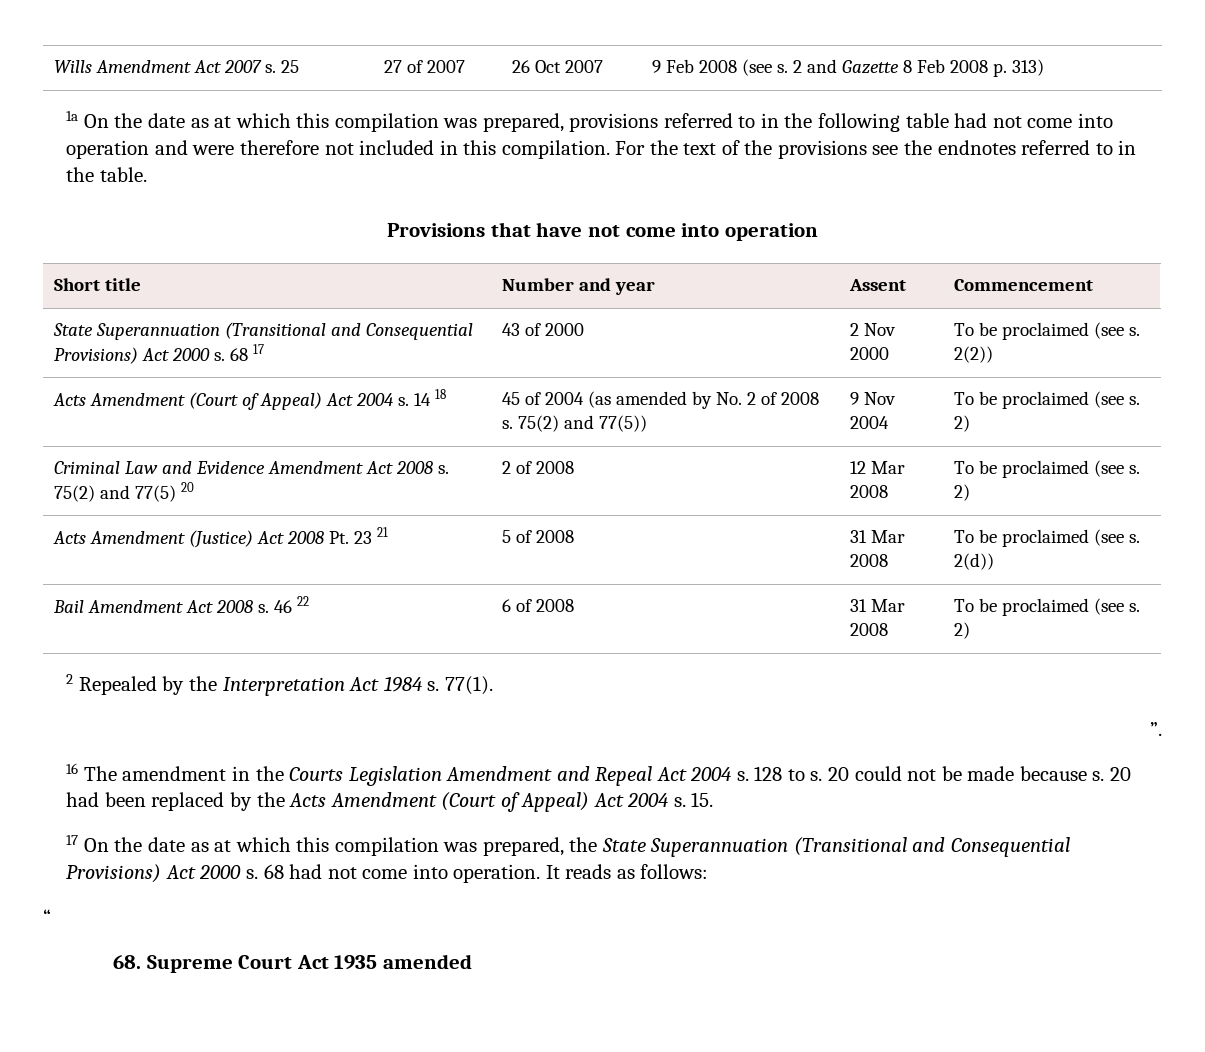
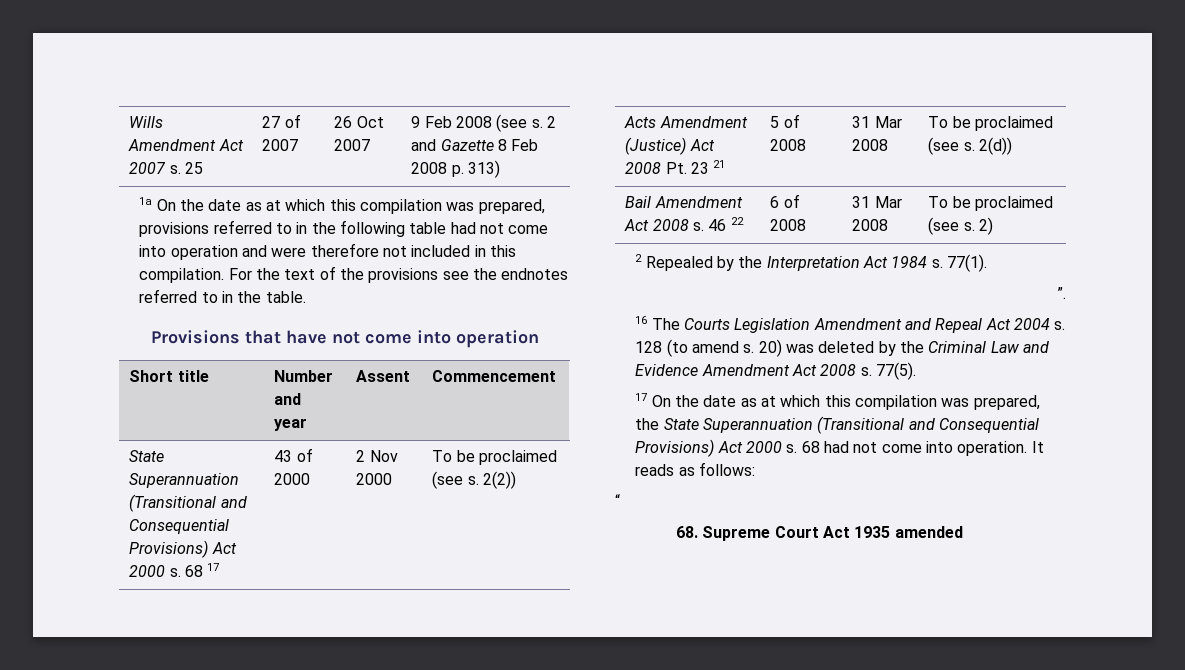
- Acts Amendment (Court of Appeal) Act 2004 s. 14 18 | 45 of 2004 (as amended by No. 2 of 2008 s. 75(2) and 77(5)) | 9 Nov 2004 | To be proclaimed (see s. 2)
- Criminal Law and Evidence Amendment Act 2008 s. 75(2) and 77(5) 20 | 2 of 2008 | 12 Mar 2008 | To be proclaimed (see s. 2)
- 16 The amendment in the Courts Legislation Amendment and Repeal Act 2004 s.
+ 16 The Courts Legislation Amendment and Repeal Act 2004 s.
- 128 to s. 20 could not be made because s. 20 had been replaced by the Acts Amendment (Court of Appeal) Act 2004 s. 15.
+ 128 (to amend s. 20) was deleted by the Criminal Law and Evidence Amendment Act 2008 s. 77(5).

